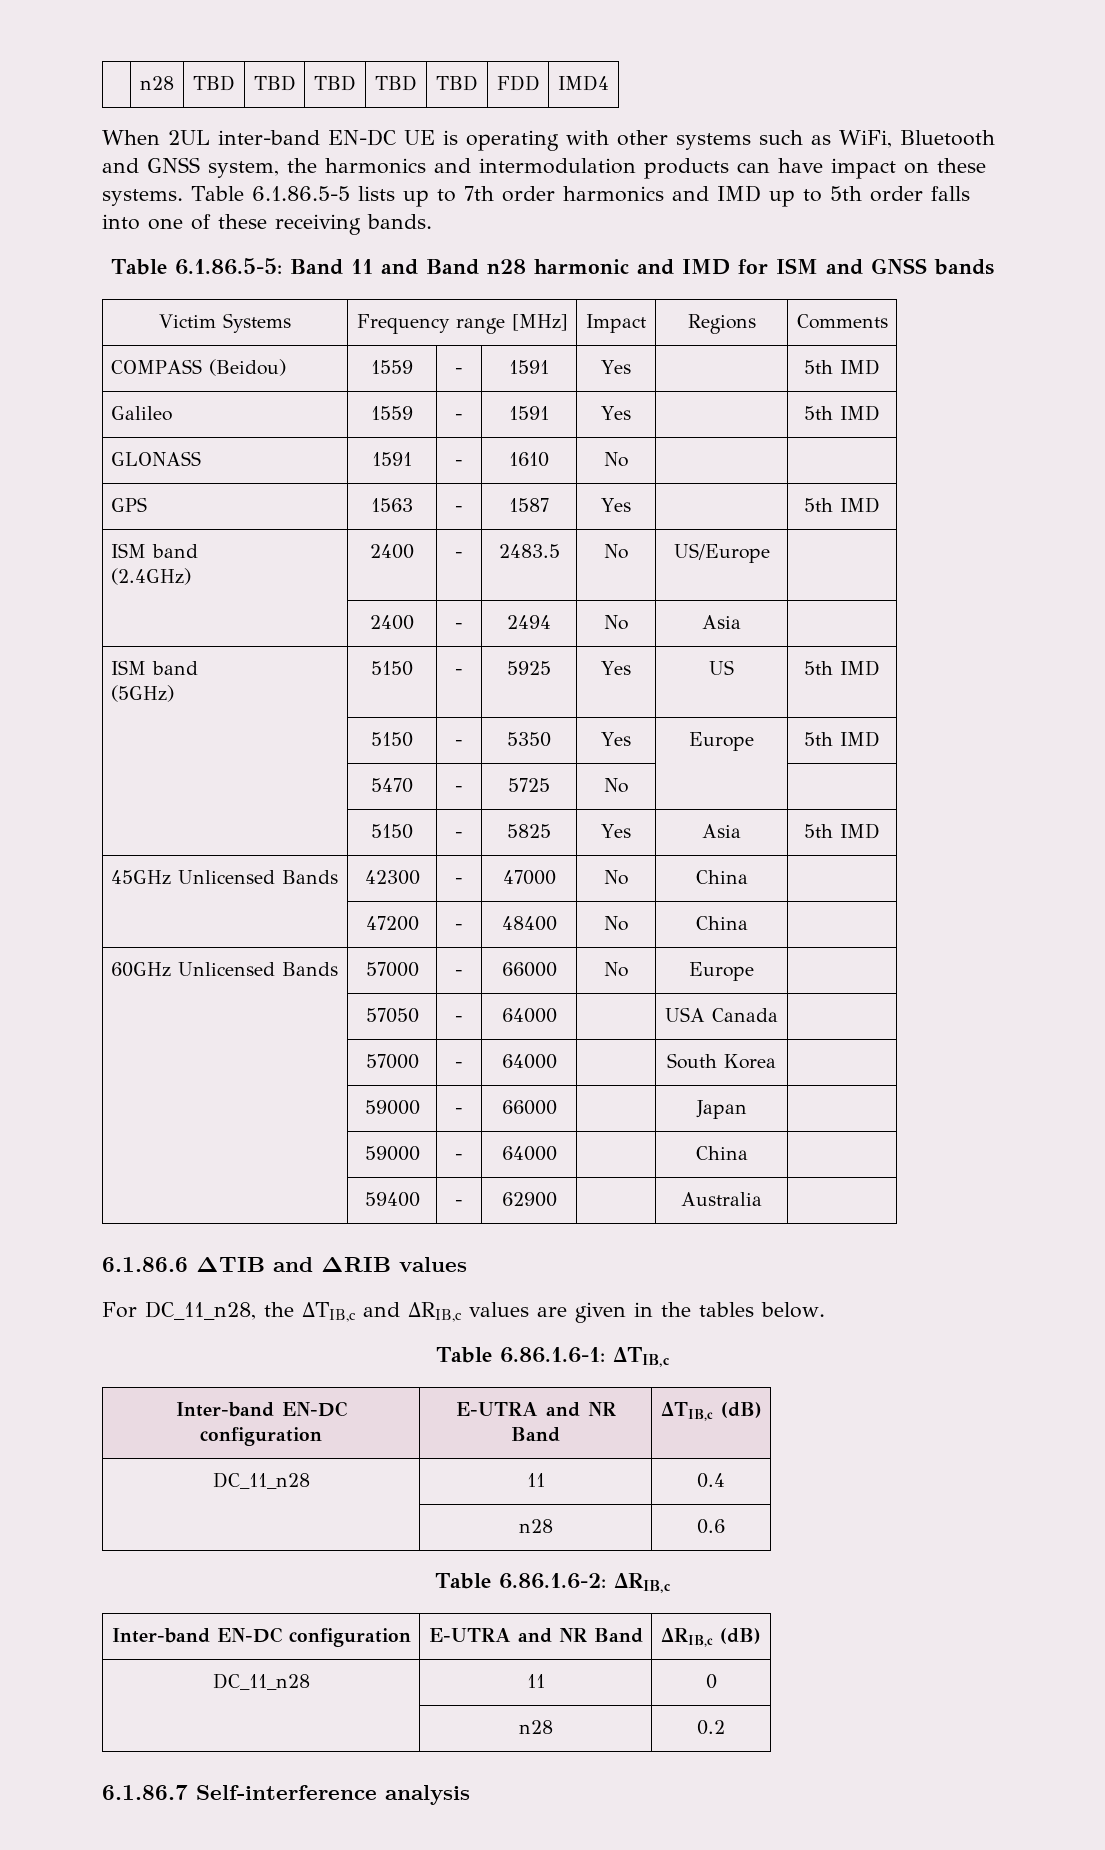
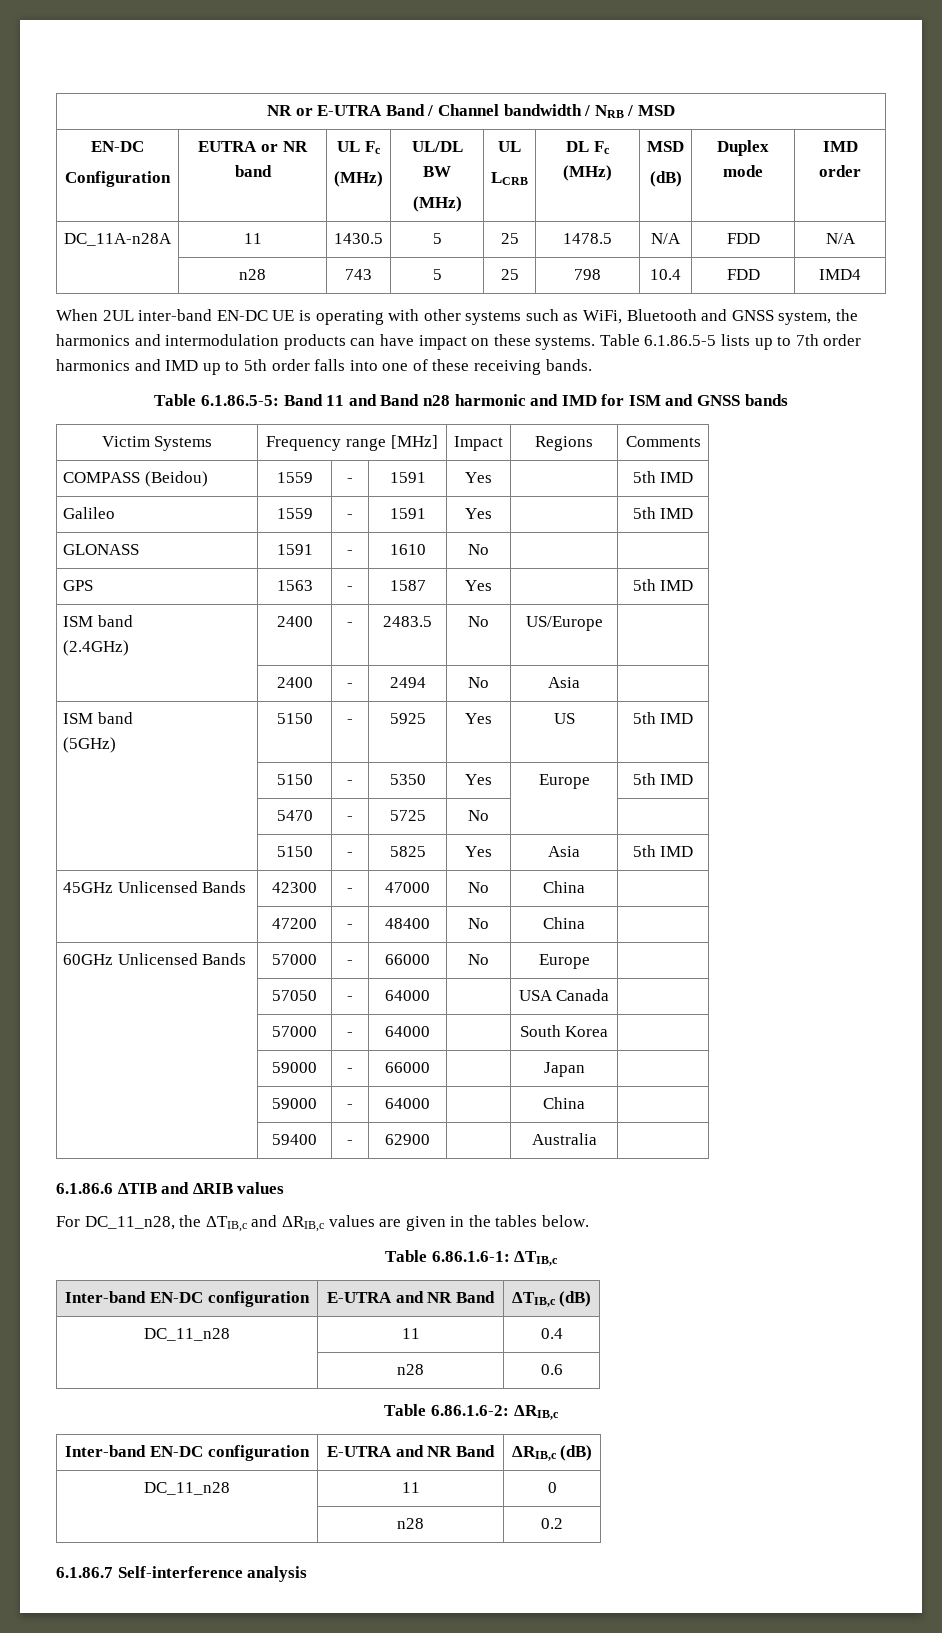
- | n28 | TBD | TBD | TBD | TBD | TBD | FDD | IMD4
+ NR or E-UTRA Band / Channel bandwidth / NRB / MSD
+ EN-DC
+ Configuration | EUTRA or NR band | UL Fc
+ (MHz) | UL/DL BW
+ (MHz) | UL
+ LCRB | DL Fc (MHz) | MSD
+ (dB) | Duplex mode | IMD order
+ DC_11A-n28A | 11 | 1430.5 | 5 | 25 | 1478.5 | N/A | FDD | N/A
+ | n28 | 743 | 5 | 25 | 798 | 10.4 | FDD | IMD4

